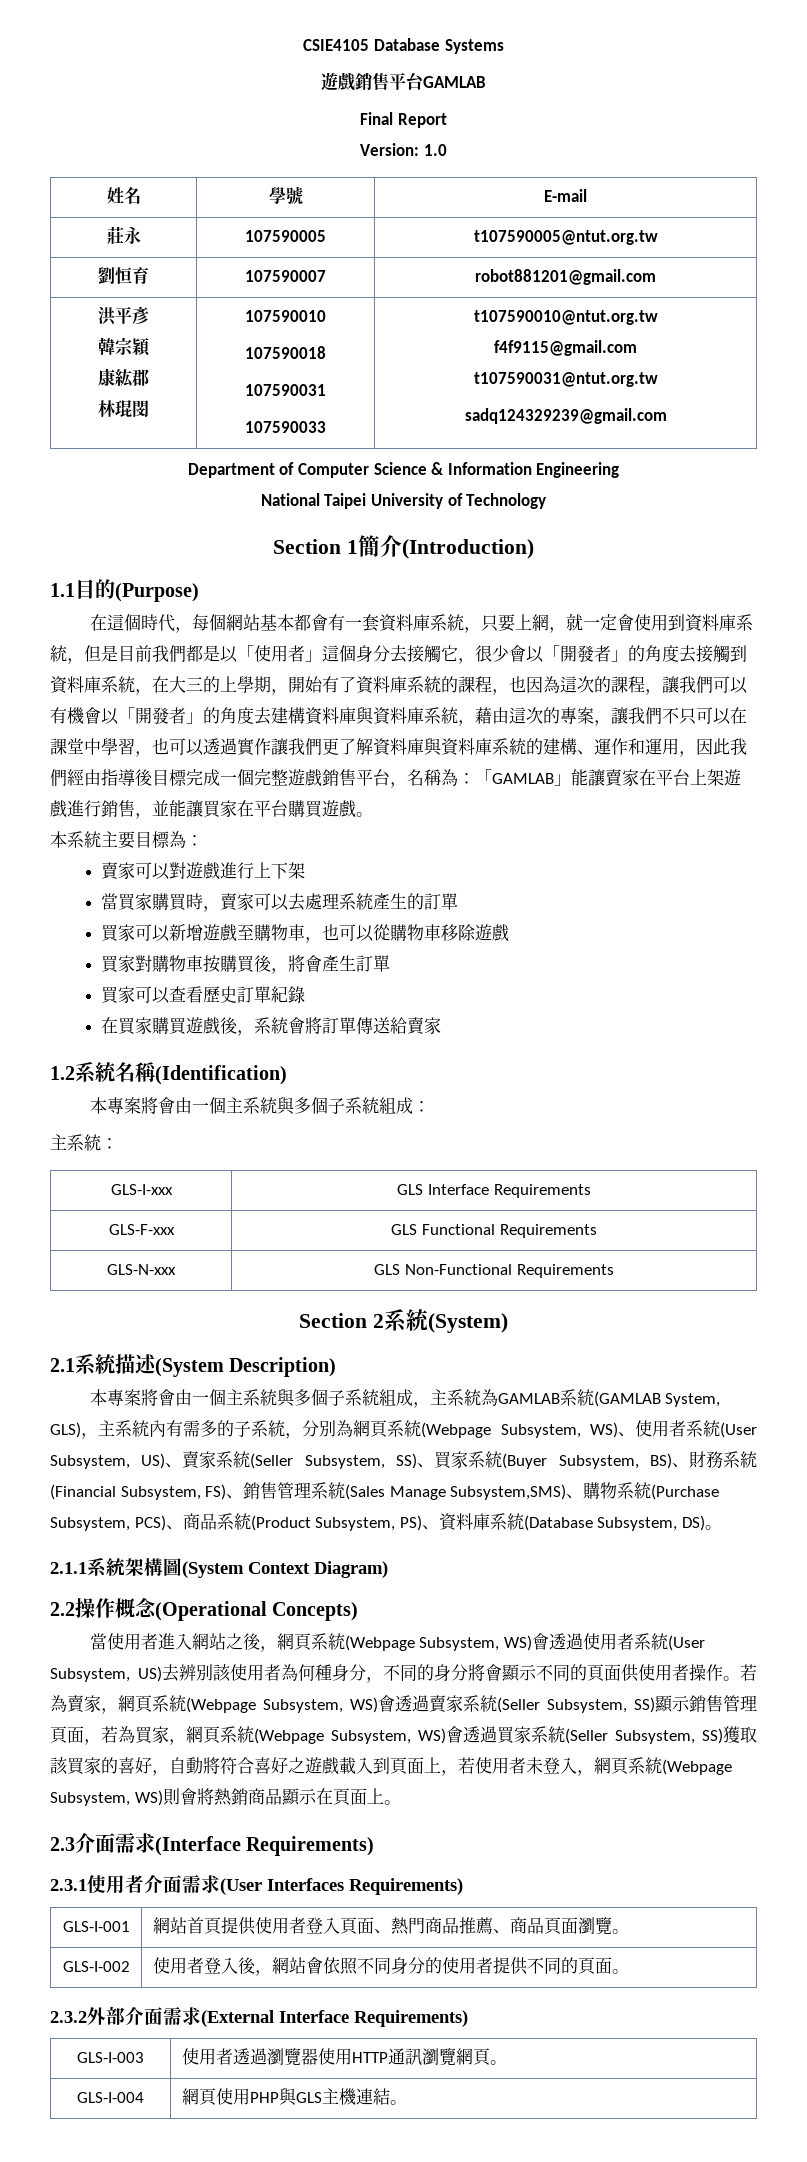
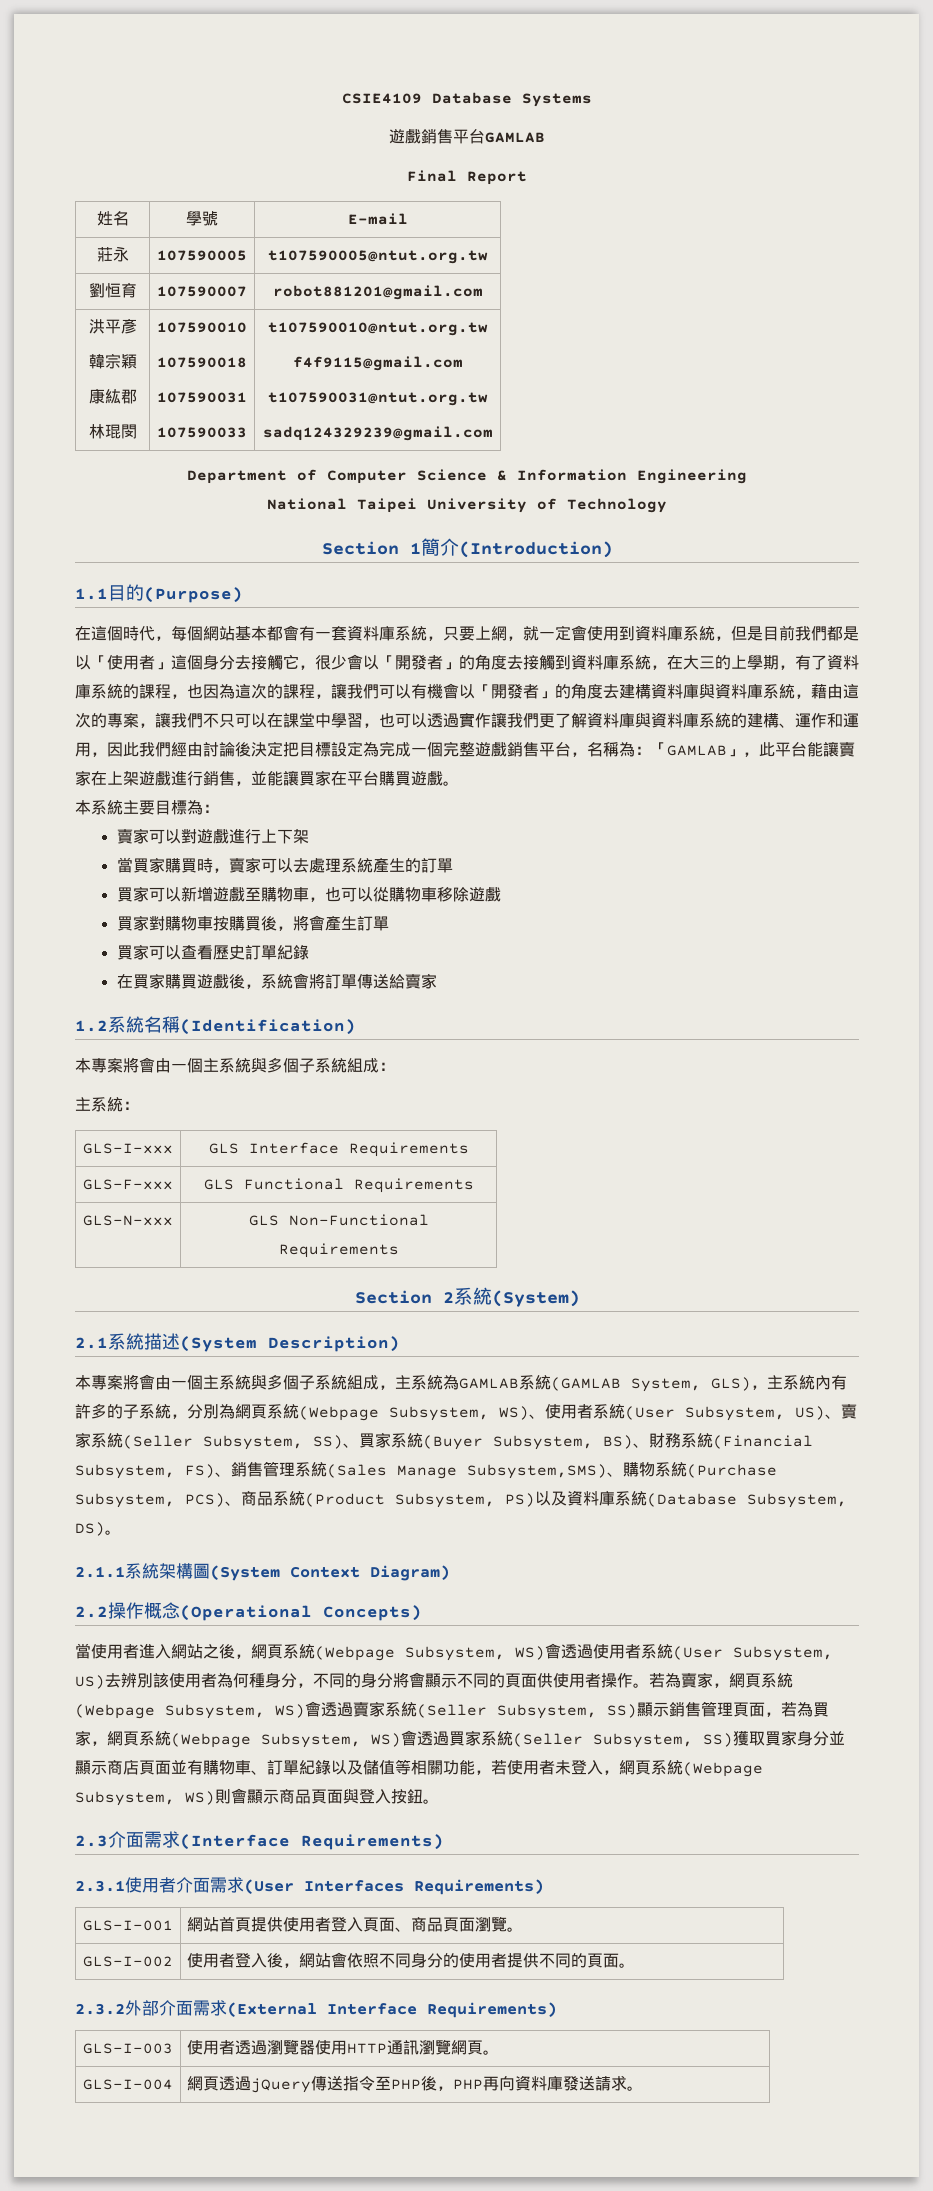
- CSIE4105 Database Systems
+ CSIE4109 Database Systems
- Version: 1.0
- 在這個時代，每個網站基本都會有一套資料庫系統，只要上網，就一定會使用到資料庫系統，但是目前我們都是以「使用者」這個身分去接觸它，很少會以「開發者」的角度去接觸到資料庫系統，在大三的上學期，開始有了資料庫系統的課程，也因為這次的課程，讓我們可以有機會以「開發者」的角度去建構資料庫與資料庫系統，藉由這次的專案，讓我們不只可以在課堂中學習，也可以透過實作讓我們更了解資料庫與資料庫系統的建構、運作和運用，因此我們經由指導後目標完成一個完整遊戲銷售平台，名稱為：
+ 在這個時代，每個網站基本都會有一套資料庫系統，只要上網，就一定會使用到資料庫系統，但是目前我們都是以「使用者」這個身分去接觸它，很少會以「開發者」的角度去接觸到資料庫系統，在大三的上學期，有了資料庫系統的課程，也因為這次的課程，讓我們可以有機會以「開發者」的角度去建構資料庫與資料庫系統，藉由這次的專案，讓我們不只可以在課堂中學習，也可以透過實作讓我們更了解資料庫與資料庫系統的建構、運作和運用，因此我們經由討論後決定把目標設定為完成一個完整遊戲銷售平台，名稱為：
- 「GAMLAB」能讓賣家在平台上架遊戲進行銷售，並能讓買家在平台購買遊戲。
+ 「GAMLAB」，此平台能讓賣家在上架遊戲進行銷售，並能讓買家在平台購買遊戲。
- 本專案將會由一個主系統與多個子系統組成，主系統為GAMLAB系統(GAMLAB System, GLS)，主系統內有需多的子系統，分別為網頁系統(Webpage Subsystem, WS)、使用者系統(User Subsystem, US)、賣家系統(Seller Subsystem, SS)、買家系統(Buyer Subsystem, BS)、財務系統(Financial Subsystem, FS)、銷售管理系統(Sales Manage Subsystem,SMS)、購物系統(Purchase Subsystem, PCS)、商品系統(Product Subsystem, PS)、資料庫系統(Database Subsystem, DS)。
+ 本專案將會由一個主系統與多個子系統組成，主系統為GAMLAB系統(GAMLAB System, GLS)，主系統內有許多的子系統，分別為網頁系統(Webpage Subsystem, WS)、使用者系統(User Subsystem, US)、賣家系統(Seller Subsystem, SS)、買家系統(Buyer Subsystem, BS)、財務系統(Financial Subsystem, FS)、銷售管理系統(Sales Manage Subsystem,SMS)、購物系統(Purchase Subsystem, PCS)、商品系統(Product Subsystem, PS)以及資料庫系統(Database Subsystem, DS)。
- 若為賣家，網頁系統(Webpage Subsystem, WS)會透過賣家系統(Seller Subsystem, SS)顯示銷售管理頁面，若為買家，網頁系統(Webpage Subsystem, WS)會透過買家系統(Seller Subsystem, SS)獲取該買家的喜好，自動將符合喜好之遊戲載入到頁面上，若使用者未登入，網頁系統(Webpage Subsystem, WS)則會將熱銷商品顯示在頁面上。
+ 若為賣家，網頁系統(Webpage Subsystem, WS)會透過賣家系統(Seller Subsystem, SS)顯示銷售管理頁面，若為買家，網頁系統(Webpage Subsystem, WS)會透過買家系統(Seller Subsystem, SS)獲取買家身分並顯示商店頁面並有購物車、訂單紀錄以及儲值等相關功能，若使用者未登入，網頁系統(Webpage Subsystem, WS)則會顯示商品頁面與登入按鈕。
- GLS-I-001 | 網站首頁提供使用者登入頁面、熱門商品推薦、商品頁面瀏覽。
+ GLS-I-001 | 網站首頁提供使用者登入頁面、商品頁面瀏覽。
- GLS-I-004 | 網頁使用PHP與GLS主機連結。
+ GLS-I-004 | 網頁透過jQuery傳送指令至PHP後，PHP再向資料庫發送請求。

